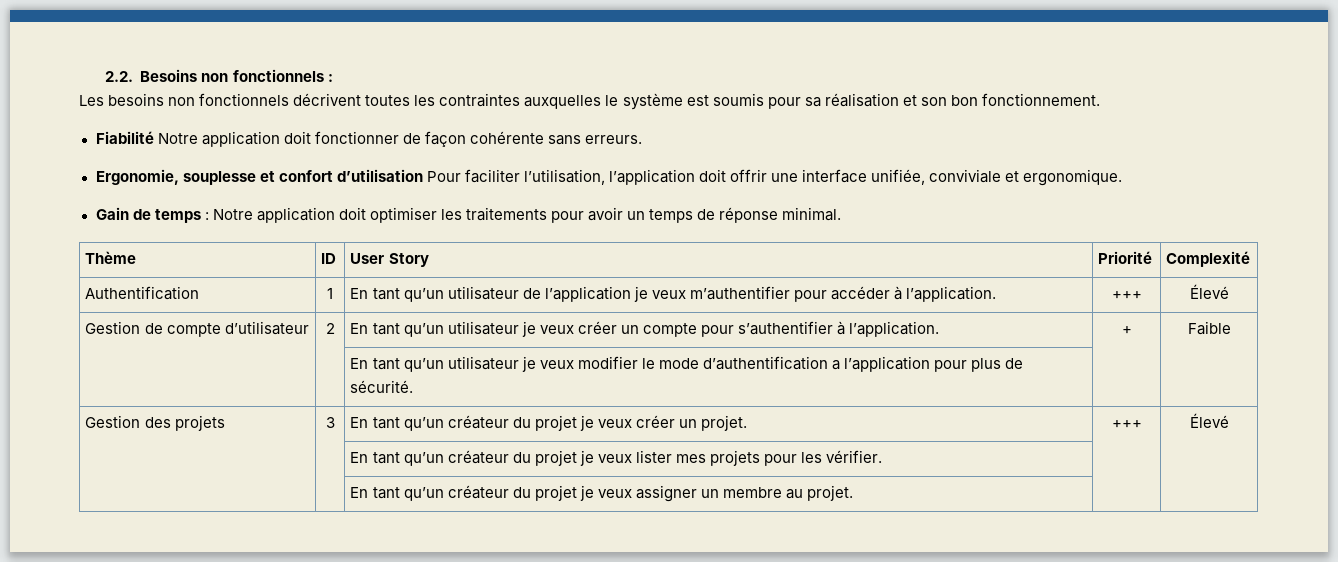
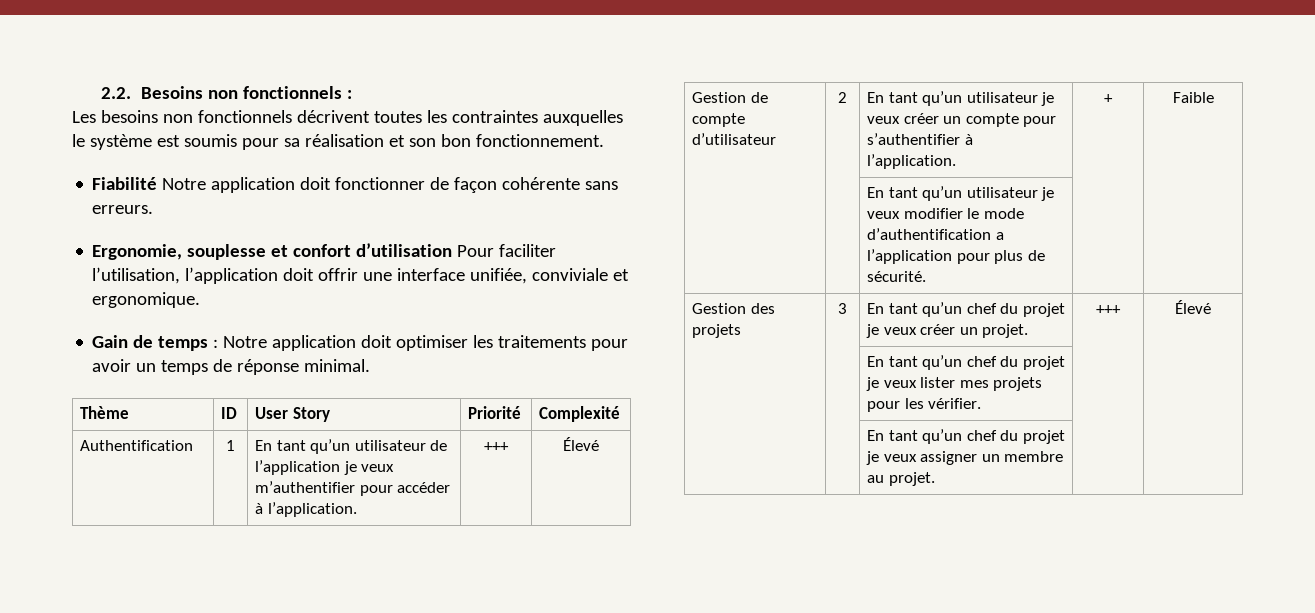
- Gestion des projets | 3 | En tant qu’un créateur du projet je veux créer un projet. | +++ | Élevé
+ Gestion des projets | 3 | En tant qu’un chef du projet je veux créer un projet. | +++ | Élevé
- | | En tant qu’un créateur du projet je veux lister mes projets pour les vérifier. | |
+ | | En tant qu’un chef du projet je veux lister mes projets pour les vérifier. | |
- | | En tant qu’un créateur du projet je veux assigner un membre au projet. | |
+ | | En tant qu’un chef du projet je veux assigner un membre au projet. | |

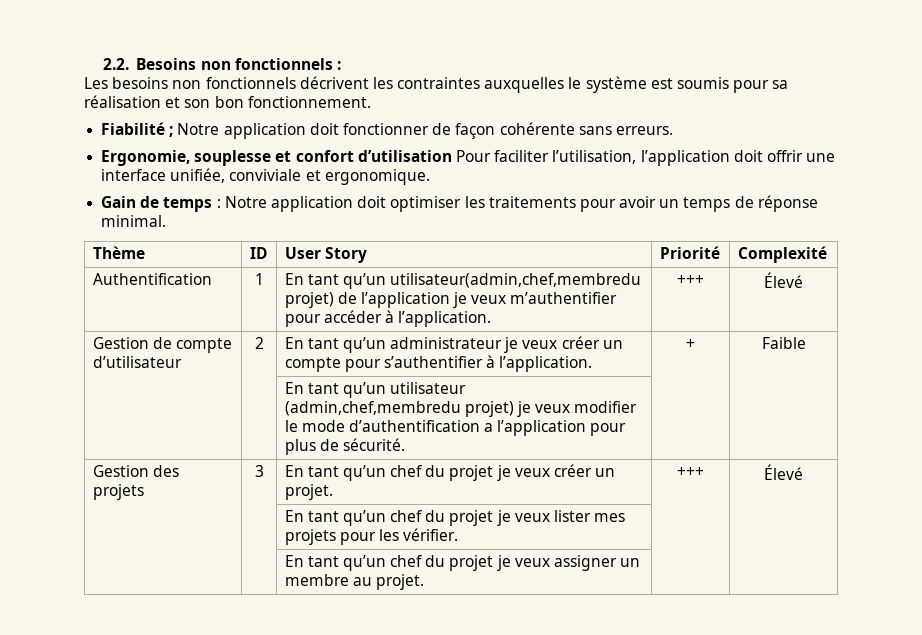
- Les besoins non fonctionnels décrivent toutes les contraintes auxquelles le système est soumis pour sa réalisation et son bon fonctionnement.
+ Les besoins non fonctionnels décrivent les contraintes auxquelles le système est soumis pour sa réalisation et son bon fonctionnement.
- Fiabilité Notre application doit fonctionner de façon cohérente sans erreurs.
+ Fiabilité ; Notre application doit fonctionner de façon cohérente sans erreurs.
- Authentification | 1 | En tant qu’un utilisateur de l’application je veux m’authentifier pour accéder à l’application. | +++ | Élevé
+ Authentification | 1 | En tant qu’un utilisateur(admin,chef,membredu projet) de l’application je veux m’authentifier pour accéder à l’application. | +++ | Élevé
- Gestion de compte d’utilisateur | 2 | En tant qu’un utilisateur je veux créer un compte pour s’authentifier à l’application. | + | Faible
+ Gestion de compte d’utilisateur | 2 | En tant qu’un administrateur je veux créer un compte pour s’authentifier à l’application. | + | Faible
- | | En tant qu’un utilisateur je veux modifier le mode d’authentification a l’application pour plus de sécurité. | |
+ | | En tant qu’un utilisateur (admin,chef,membredu projet) je veux modifier le mode d’authentification a l’application pour plus de sécurité. | |

